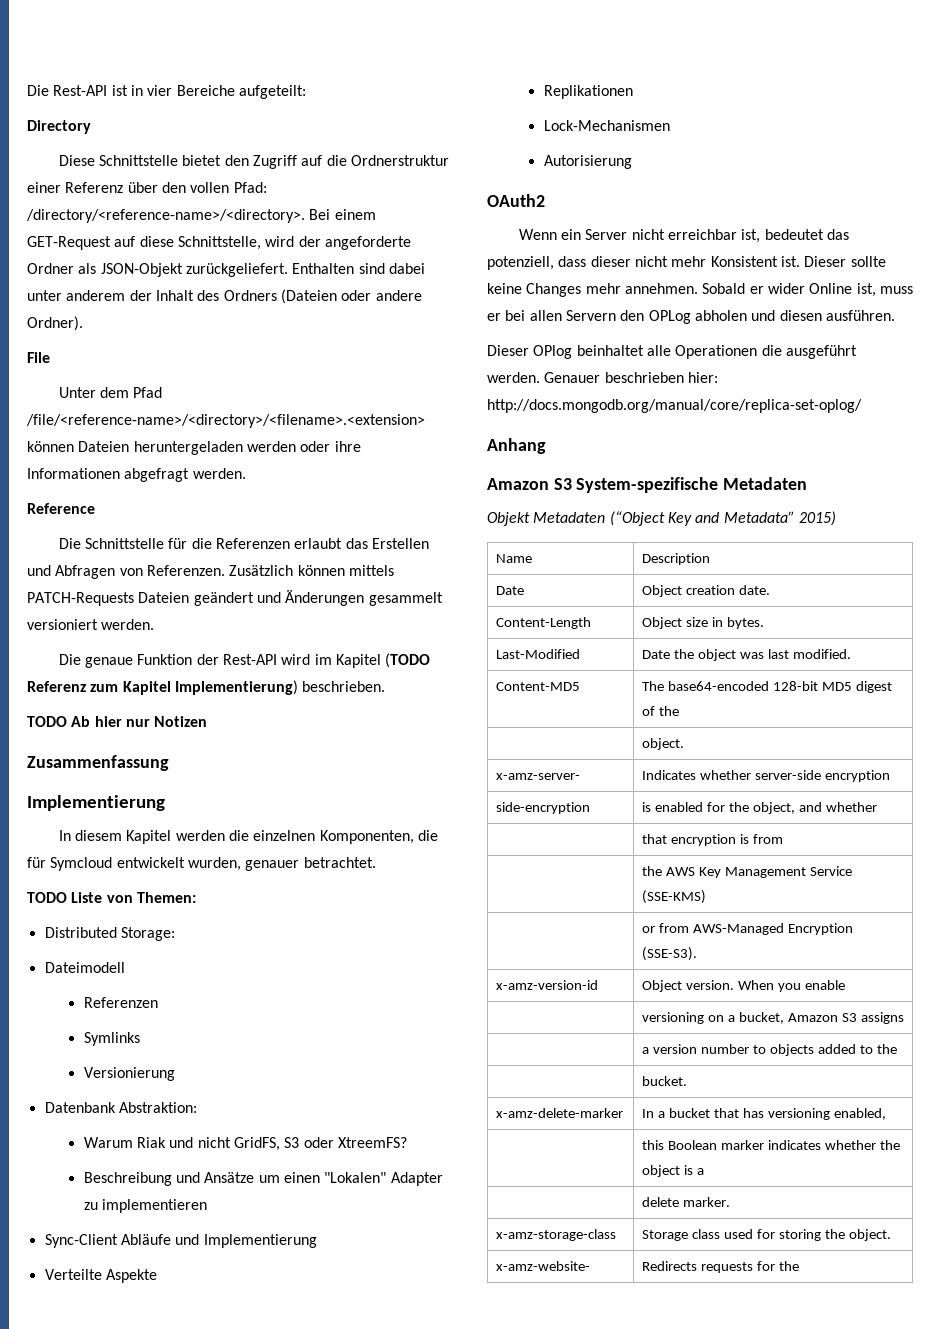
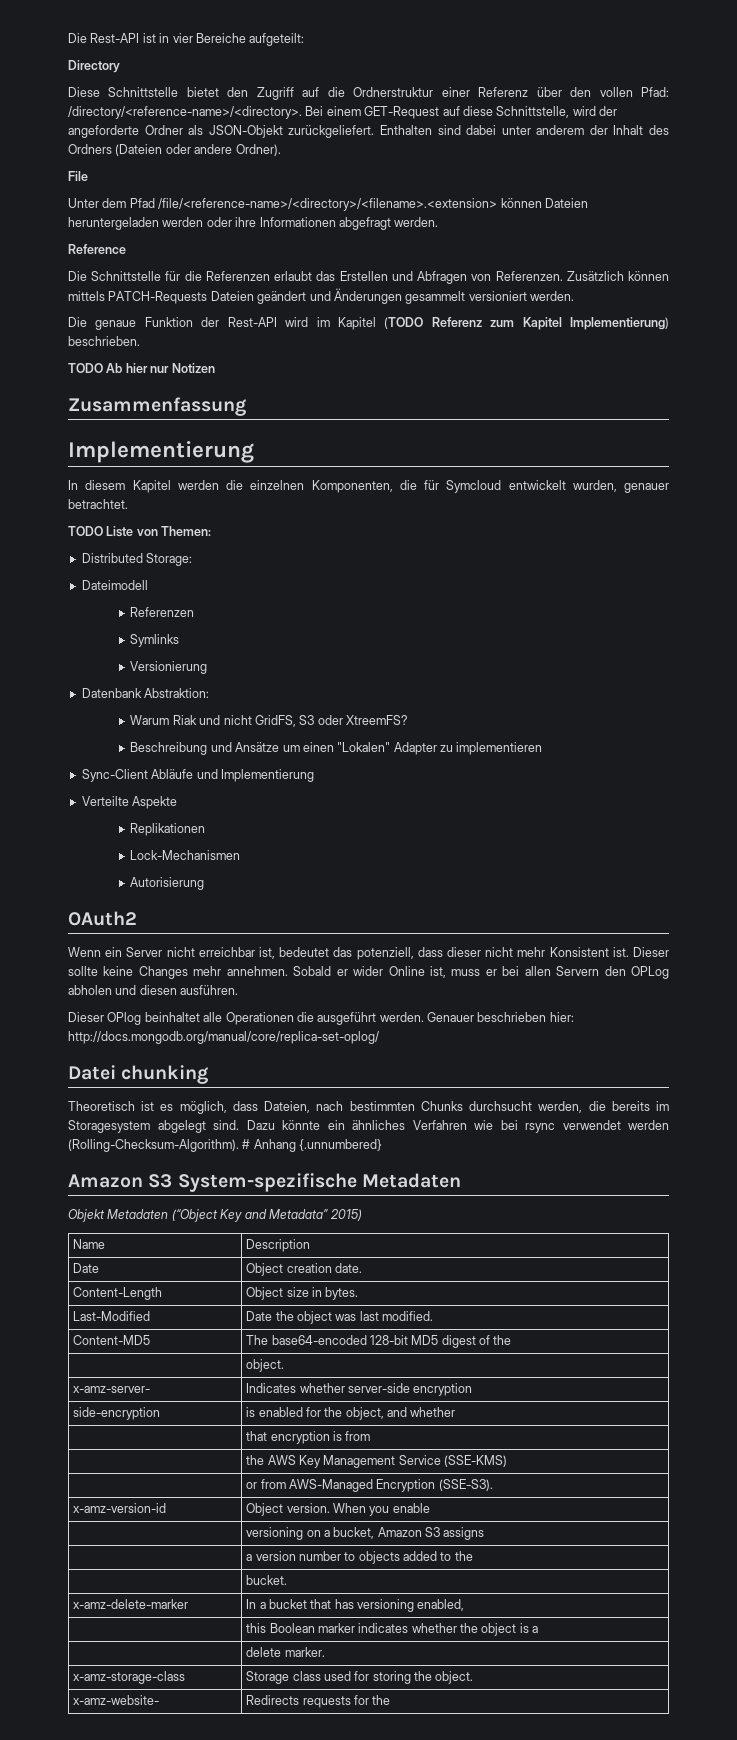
- Anhang
+ Datei chunking
+ Theoretisch ist es möglich, dass Dateien, nach bestimmten Chunks durchsucht werden, die bereits im Storagesystem abgelegt sind. Dazu könnte ein ähnliches Verfahren wie bei rsync verwendet werden (Rolling-Checksum-Algorithm). # Anhang {.unnumbered}

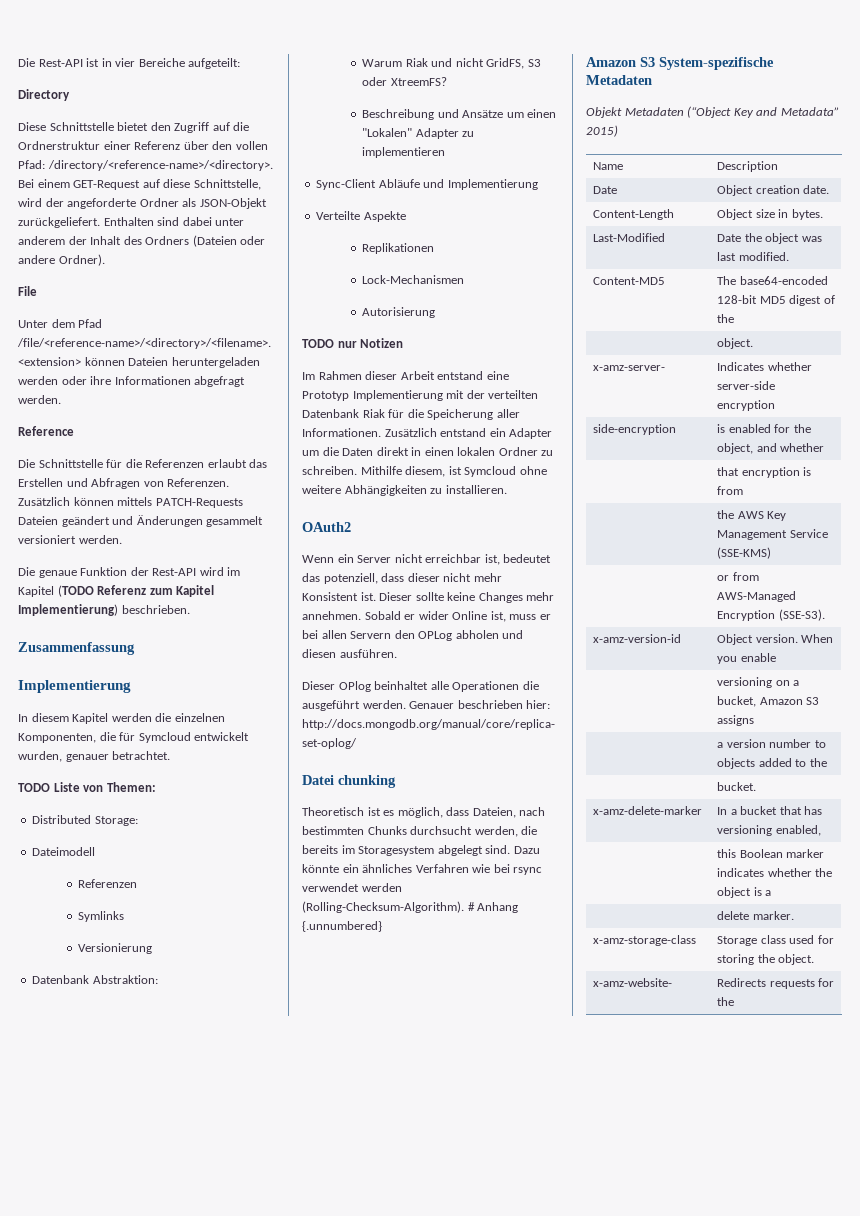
- TODO Ab hier nur Notizen
+ TODO nur Notizen
+ Im Rahmen dieser Arbeit entstand eine Prototyp Implementierung mit der verteilten Datenbank Riak für die Speicherung aller Informationen. Zusätzlich entstand ein Adapter um die Daten direkt in einen lokalen Ordner zu schreiben. Mithilfe diesem, ist Symcloud ohne weitere Abhängigkeiten zu installieren.

